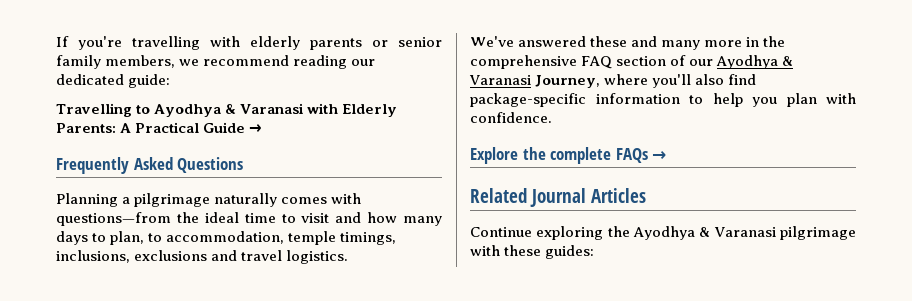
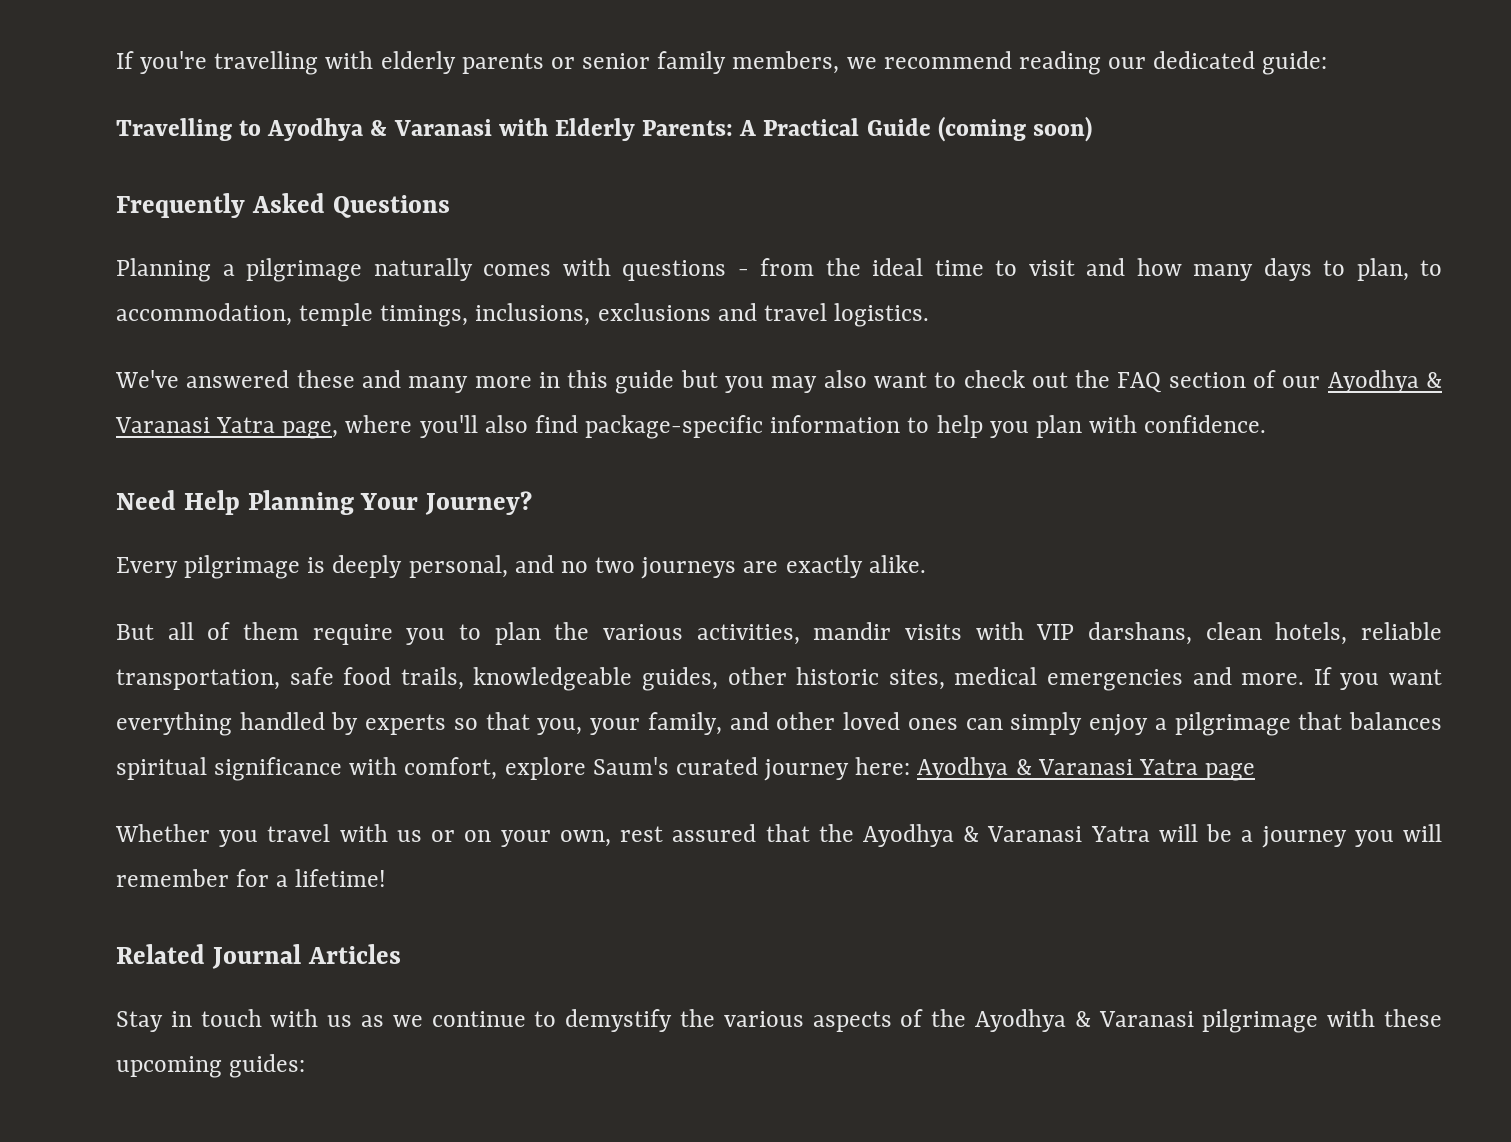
- Travelling to Ayodhya & Varanasi with Elderly Parents: A Practical Guide →
+ Travelling to Ayodhya & Varanasi with Elderly Parents: A Practical Guide (coming soon)
- Planning a pilgrimage naturally comes with questions—from the ideal time to visit and how many days to plan, to accommodation, temple timings, inclusions, exclusions and travel logistics.
+ Planning a pilgrimage naturally comes with questions - from the ideal time to visit and how many days to plan, to accommodation, temple timings, inclusions, exclusions and travel logistics.
- We've answered these and many more in the comprehensive FAQ section of our Ayodhya & Varanasi Journey, where you'll also find package-specific information to help you plan with confidence.
+ We've answered these and many more in this guide but you may also want to check out the FAQ section of our Ayodhya & Varanasi Yatra page, where you'll also find package-specific information to help you plan with confidence.
- Explore the complete FAQs →
+ Need Help Planning Your Journey?
+ Every pilgrimage is deeply personal, and no two journeys are exactly alike.
+ But all of them require you to plan the various activities, mandir visits with VIP darshans, clean hotels, reliable transportation, safe food trails, knowledgeable guides, other historic sites, medical emergencies and more. If you want everything handled by experts so that you, your family, and other loved ones can simply enjoy a pilgrimage that balances spiritual significance with comfort, explore Saum's curated journey here: Ayodhya & Varanasi Yatra page
+ Whether you travel with us or on your own, rest assured that the Ayodhya & Varanasi Yatra will be a journey you will remember for a lifetime!
  Related Journal Articles
- Continue exploring the Ayodhya & Varanasi pilgrimage with these guides:
+ Stay in touch with us as we continue to demystify the various aspects of the Ayodhya & Varanasi pilgrimage with these upcoming guides:

